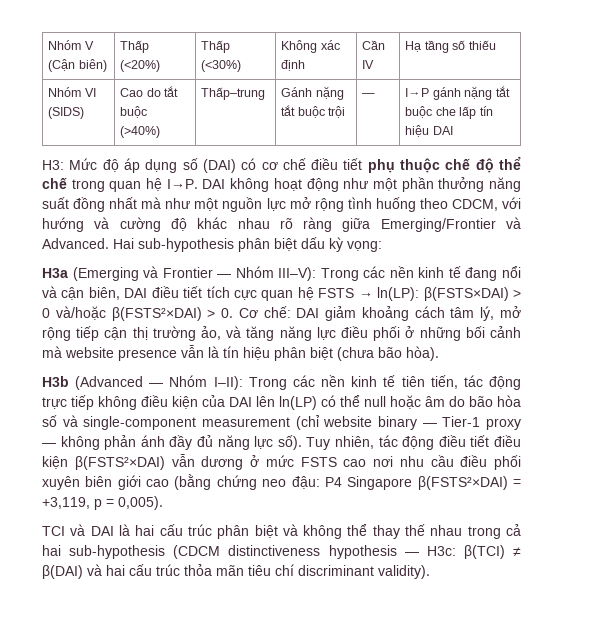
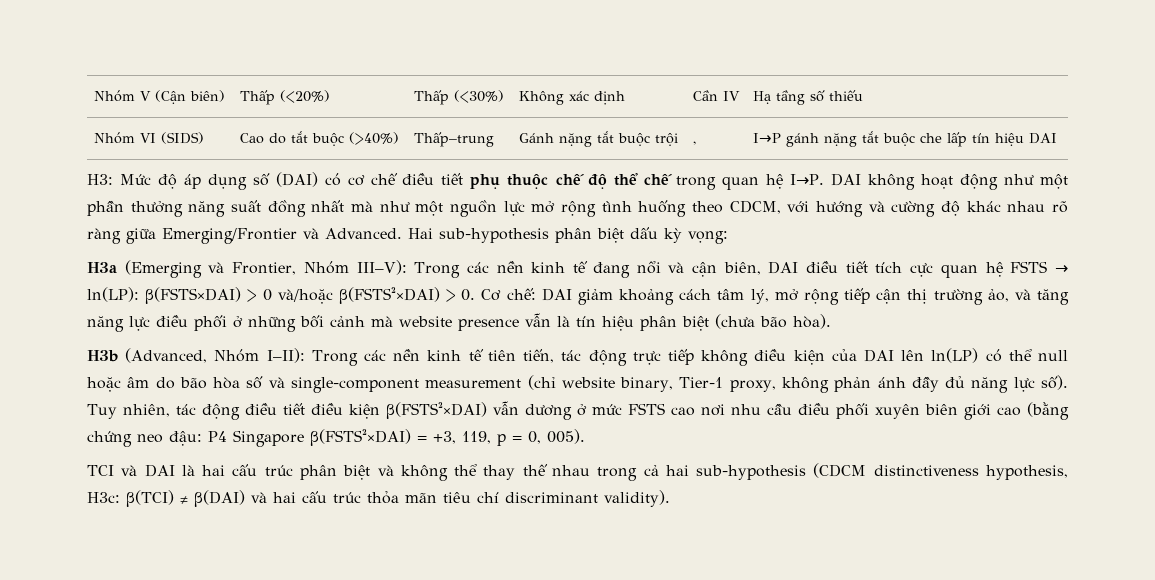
- Nhóm VI (SIDS) | Cao do tắt buộc (>40%) | Thấp–trung | Gánh nặng tắt buộc trội | — | I→P gánh nặng tắt buộc che lấp tín hiệu DAI
+ Nhóm VI (SIDS) | Cao do tắt buộc (>40%) | Thấp–trung | Gánh nặng tắt buộc trội | , | I→P gánh nặng tắt buộc che lấp tín hiệu DAI
- H3a (Emerging và Frontier — Nhóm III–V):
+ H3a (Emerging và Frontier, Nhóm III–V):
- H3b (Advanced — Nhóm I–II): Trong các nền kinh tế tiên tiến, tác động trực tiếp không điều kiện của DAI lên ln(LP) có thể null hoặc âm do bão hòa số và single-component measurement (chỉ website binary — Tier-1 proxy — không phản ánh đầy đủ năng lực số).
+ H3b (Advanced, Nhóm I–II): Trong các nền kinh tế tiên tiến, tác động trực tiếp không điều kiện của DAI lên ln(LP) có thể null hoặc âm do bão hòa số và single-component measurement (chỉ website binary, Tier-1 proxy, không phản ánh đầy đủ năng lực số).
- Tuy nhiên, tác động điều tiết điều kiện β(FSTS²×DAI) vẫn dương ở mức FSTS cao nơi nhu cầu điều phối xuyên biên giới cao (bằng chứng neo đậu: P4 Singapore β(FSTS²×DAI) = +3,119, p = 0,005).
+ Tuy nhiên, tác động điều tiết điều kiện β(FSTS²×DAI) vẫn dương ở mức FSTS cao nơi nhu cầu điều phối xuyên biên giới cao (bằng chứng neo đậu: P4 Singapore β(FSTS²×DAI) = +3, 119, p = 0, 005).
- TCI và DAI là hai cấu trúc phân biệt và không thể thay thế nhau trong cả hai sub-hypothesis (CDCM distinctiveness hypothesis — H3c: β(TCI) ≠ β(DAI) và hai cấu trúc thỏa mãn tiêu chí discriminant validity).
+ TCI và DAI là hai cấu trúc phân biệt và không thể thay thế nhau trong cả hai sub-hypothesis (CDCM distinctiveness hypothesis, H3c: β(TCI) ≠ β(DAI) và hai cấu trúc thỏa mãn tiêu chí discriminant validity).

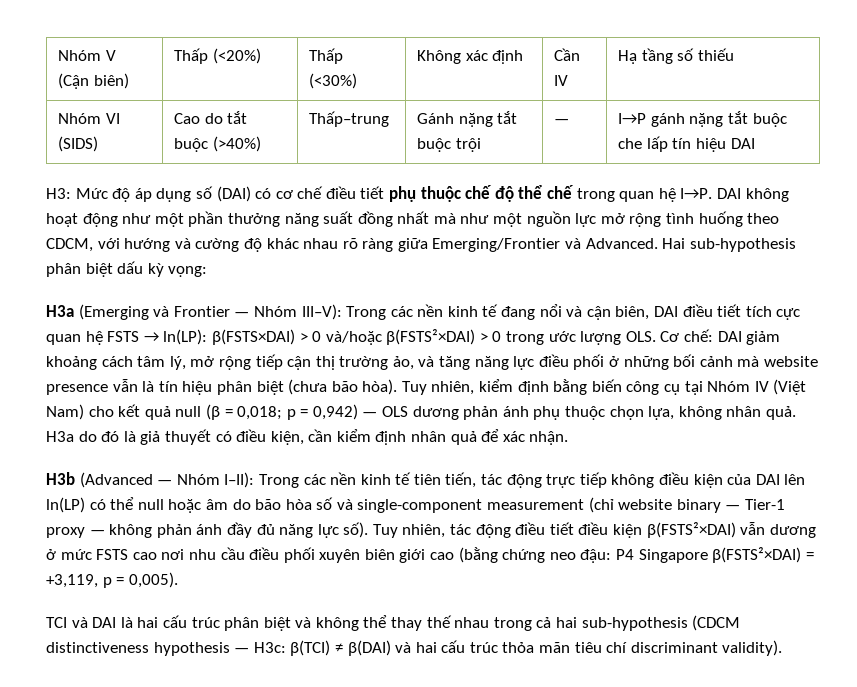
- Nhóm VI (SIDS) | Cao do tắt buộc (>40%) | Thấp–trung | Gánh nặng tắt buộc trội | , | I→P gánh nặng tắt buộc che lấp tín hiệu DAI
+ Nhóm VI (SIDS) | Cao do tắt buộc (>40%) | Thấp–trung | Gánh nặng tắt buộc trội | — | I→P gánh nặng tắt buộc che lấp tín hiệu DAI
- H3a (Emerging và Frontier, Nhóm III–V):
+ H3a (Emerging và Frontier — Nhóm III–V):
- β(FSTS×DAI) > 0 và/hoặc β(FSTS²×DAI) > 0. Cơ chế:
+ β(FSTS×DAI) > 0 và/hoặc β(FSTS²×DAI) > 0 trong ước lượng OLS. Cơ chế:
+ Tuy nhiên, kiểm định bằng biến công cụ tại Nhóm IV (Việt Nam) cho kết quả null (β = 0,018; p = 0,942) — OLS dương phản ánh phụ thuộc chọn lựa, không nhân quả. H3a do đó là giả thuyết có điều kiện, cần kiểm định nhân quả để xác nhận.
- H3b (Advanced, Nhóm I–II): Trong các nền kinh tế tiên tiến, tác động trực tiếp không điều kiện của DAI lên ln(LP) có thể null hoặc âm do bão hòa số và single-component measurement (chỉ website binary, Tier-1 proxy, không phản ánh đầy đủ năng lực số).
+ H3b (Advanced — Nhóm I–II): Trong các nền kinh tế tiên tiến, tác động trực tiếp không điều kiện của DAI lên ln(LP) có thể null hoặc âm do bão hòa số và single-component measurement (chỉ website binary — Tier-1 proxy — không phản ánh đầy đủ năng lực số).
- Tuy nhiên, tác động điều tiết điều kiện β(FSTS²×DAI) vẫn dương ở mức FSTS cao nơi nhu cầu điều phối xuyên biên giới cao (bằng chứng neo đậu: P4 Singapore β(FSTS²×DAI) = +3, 119, p = 0, 005).
+ Tuy nhiên, tác động điều tiết điều kiện β(FSTS²×DAI) vẫn dương ở mức FSTS cao nơi nhu cầu điều phối xuyên biên giới cao (bằng chứng neo đậu: P4 Singapore β(FSTS²×DAI) = +3,119, p = 0,005).
- TCI và DAI là hai cấu trúc phân biệt và không thể thay thế nhau trong cả hai sub-hypothesis (CDCM distinctiveness hypothesis, H3c: β(TCI) ≠ β(DAI) và hai cấu trúc thỏa mãn tiêu chí discriminant validity).
+ TCI và DAI là hai cấu trúc phân biệt và không thể thay thế nhau trong cả hai sub-hypothesis (CDCM distinctiveness hypothesis — H3c: β(TCI) ≠ β(DAI) và hai cấu trúc thỏa mãn tiêu chí discriminant validity).

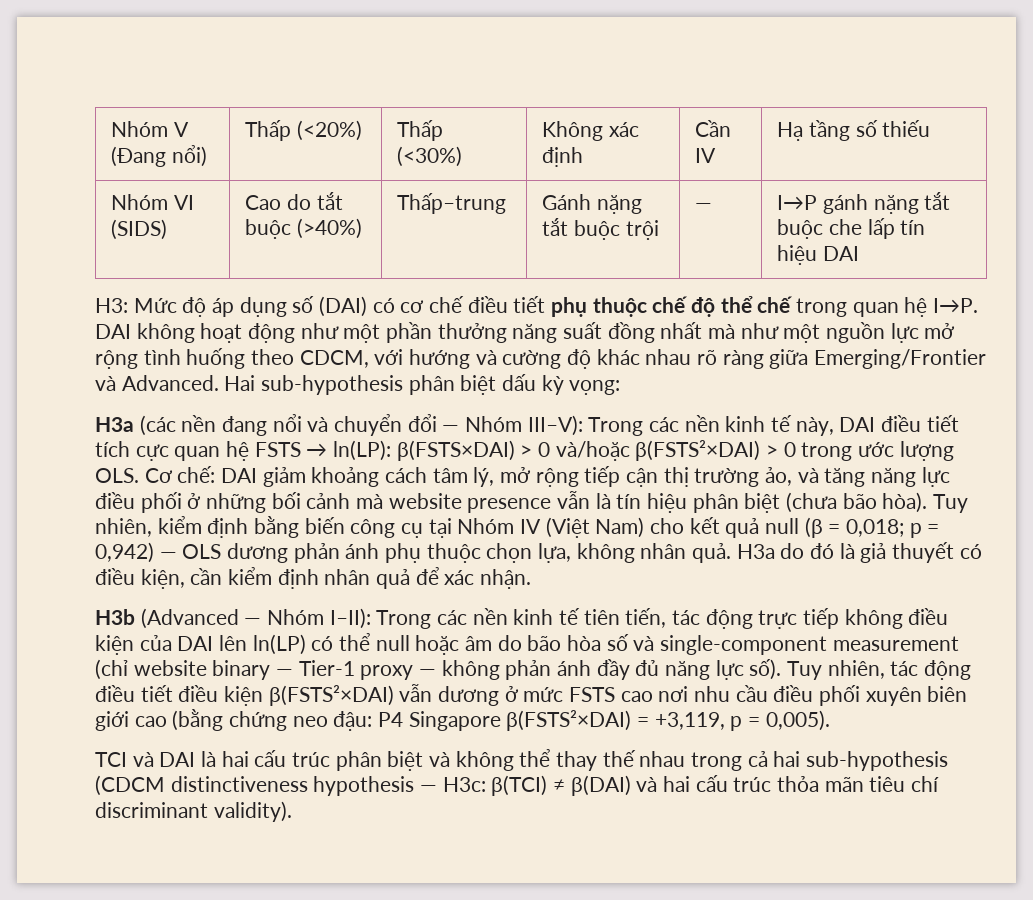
- Nhóm V (Cận biên) | Thấp (<20%) | Thấp (<30%) | Không xác định | Cần IV | Hạ tầng số thiếu
+ Nhóm V (Đang nổi) | Thấp (<20%) | Thấp (<30%) | Không xác định | Cần IV | Hạ tầng số thiếu
- H3a (Emerging và Frontier — Nhóm III–V):
+ H3a (các nền đang nổi và chuyển đổi — Nhóm III–V):
- Trong các nền kinh tế đang nổi và cận biên, DAI điều tiết tích cực quan hệ FSTS → ln(LP):
+ Trong các nền kinh tế này, DAI điều tiết tích cực quan hệ FSTS → ln(LP):

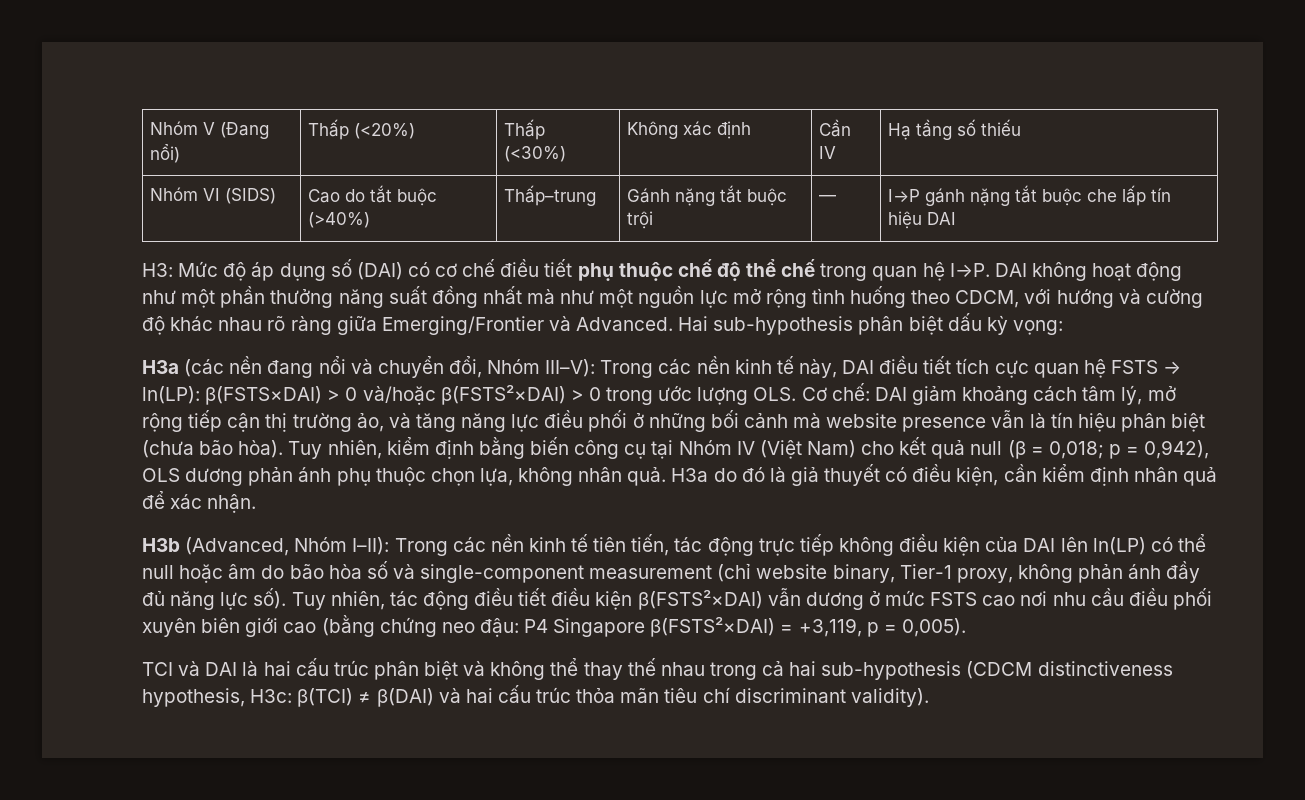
- H3a (các nền đang nổi và chuyển đổi — Nhóm III–V):
+ H3a (các nền đang nổi và chuyển đổi, Nhóm III–V):
- Tuy nhiên, kiểm định bằng biến công cụ tại Nhóm IV (Việt Nam) cho kết quả null (β = 0,018; p = 0,942) — OLS dương phản ánh phụ thuộc chọn lựa, không nhân quả.
+ Tuy nhiên, kiểm định bằng biến công cụ tại Nhóm IV (Việt Nam) cho kết quả null (β = 0,018; p = 0,942), OLS dương phản ánh phụ thuộc chọn lựa, không nhân quả.
- H3b (Advanced — Nhóm I–II): Trong các nền kinh tế tiên tiến, tác động trực tiếp không điều kiện của DAI lên ln(LP) có thể null hoặc âm do bão hòa số và single-component measurement (chỉ website binary — Tier-1 proxy — không phản ánh đầy đủ năng lực số).
+ H3b (Advanced, Nhóm I–II): Trong các nền kinh tế tiên tiến, tác động trực tiếp không điều kiện của DAI lên ln(LP) có thể null hoặc âm do bão hòa số và single-component measurement (chỉ website binary, Tier-1 proxy, không phản ánh đầy đủ năng lực số).
- TCI và DAI là hai cấu trúc phân biệt và không thể thay thế nhau trong cả hai sub-hypothesis (CDCM distinctiveness hypothesis — H3c: β(TCI) ≠ β(DAI) và hai cấu trúc thỏa mãn tiêu chí discriminant validity).
+ TCI và DAI là hai cấu trúc phân biệt và không thể thay thế nhau trong cả hai sub-hypothesis (CDCM distinctiveness hypothesis, H3c: β(TCI) ≠ β(DAI) và hai cấu trúc thỏa mãn tiêu chí discriminant validity).

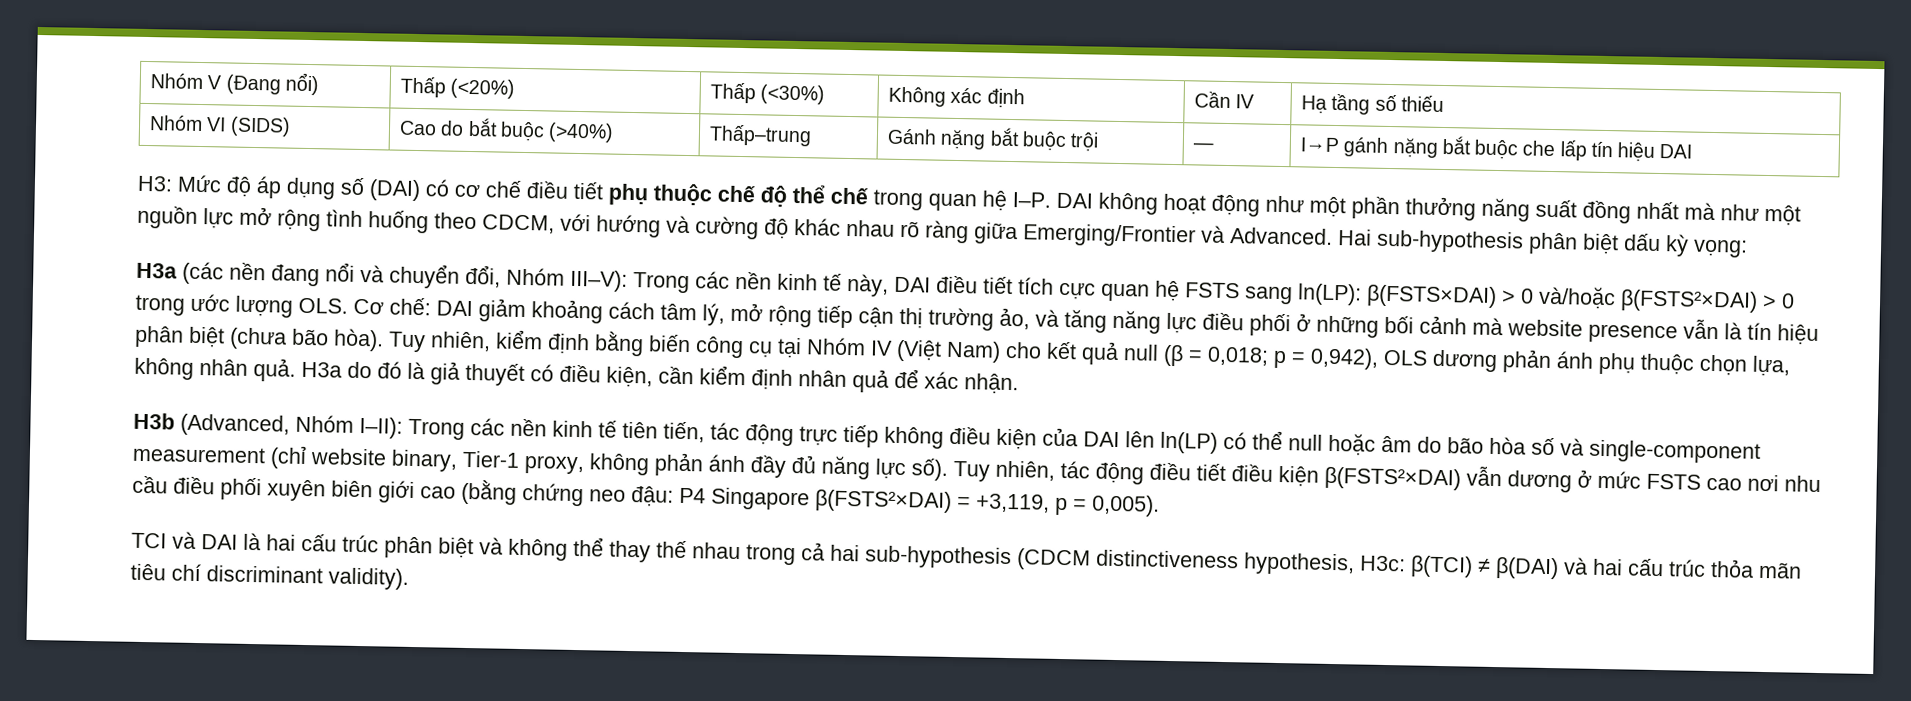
- Nhóm VI (SIDS) | Cao do tắt buộc (>40%) | Thấp–trung | Gánh nặng tắt buộc trội | — | I→P gánh nặng tắt buộc che lấp tín hiệu DAI
+ Nhóm VI (SIDS) | Cao do bắt buộc (>40%) | Thấp–trung | Gánh nặng bắt buộc trội | — | I→P gánh nặng bắt buộc che lấp tín hiệu DAI
- H3: Mức độ áp dụng số (DAI) có cơ chế điều tiết phụ thuộc chế độ thể chế trong quan hệ I→P. DAI không hoạt động như một phần thưởng năng suất đồng nhất mà như một nguồn lực mở rộng tình huống theo CDCM, với hướng và cường độ khác nhau rõ ràng giữa Emerging/Frontier và Advanced.
+ H3: Mức độ áp dụng số (DAI) có cơ chế điều tiết phụ thuộc chế độ thể chế trong quan hệ I–P. DAI không hoạt động như một phần thưởng năng suất đồng nhất mà như một nguồn lực mở rộng tình huống theo CDCM, với hướng và cường độ khác nhau rõ ràng giữa Emerging/Frontier và Advanced.
- Trong các nền kinh tế này, DAI điều tiết tích cực quan hệ FSTS → ln(LP):
+ Trong các nền kinh tế này, DAI điều tiết tích cực quan hệ FSTS sang ln(LP):

